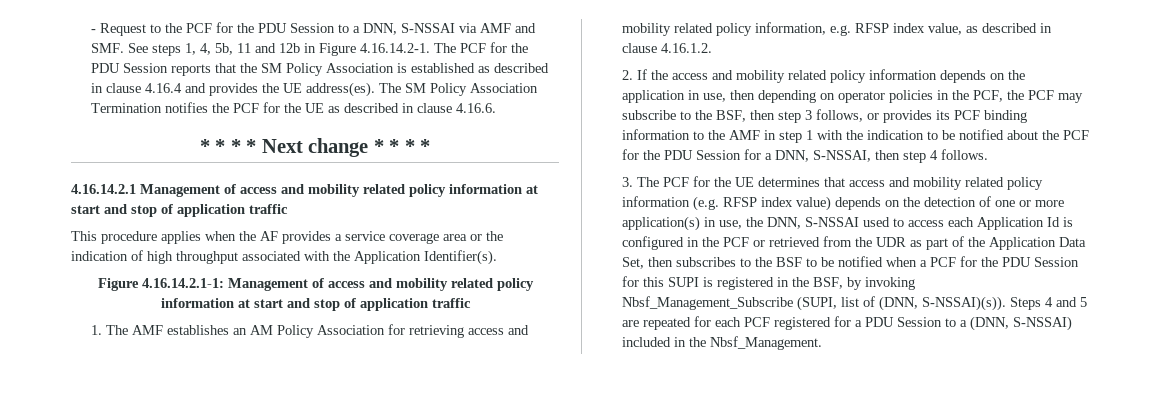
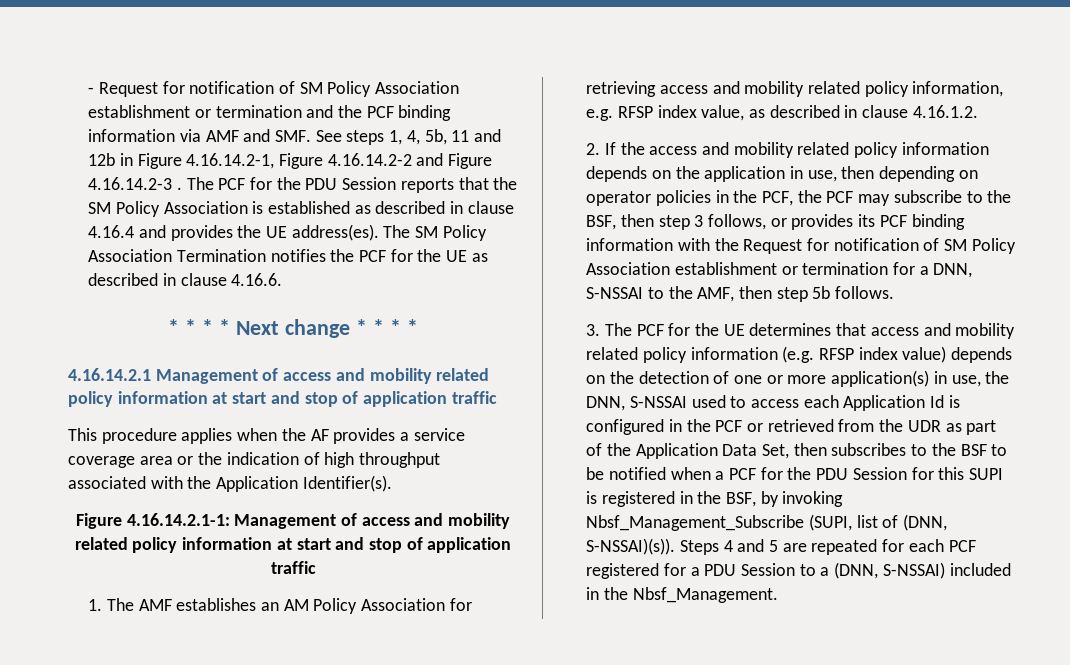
- - Request to the PCF for the PDU Session to a DNN, S-NSSAI via AMF and SMF. See steps 1, 4, 5b, 11 and 12b in Figure 4.16.14.2-1. The PCF for the PDU Session reports that the SM Policy Association is established as described in clause 4.16.4 and provides the UE address(es).
+ - Request for notification of SM Policy Association establishment or termination and the PCF binding information via AMF and SMF. See steps 1, 4, 5b, 11 and 12b in Figure 4.16.14.2-1, Figure 4.16.14.2-2 and Figure 4.16.14.2-3 . The PCF for the PDU Session reports that the SM Policy Association is established as described in clause 4.16.4 and provides the UE address(es).
- 2. If the access and mobility related policy information depends on the application in use, then depending on operator policies in the PCF, the PCF may subscribe to the BSF, then step 3 follows, or provides its PCF binding information to the AMF in step 1 with the indication to be notified about the PCF for the PDU Session for a DNN, S-NSSAI, then step 4 follows.
+ 2. If the access and mobility related policy information depends on the application in use, then depending on operator policies in the PCF, the PCF may subscribe to the BSF, then step 3 follows, or provides its PCF binding information with the Request for notification of SM Policy Association establishment or termination for a DNN, S-NSSAI to the AMF, then step 5b follows.

